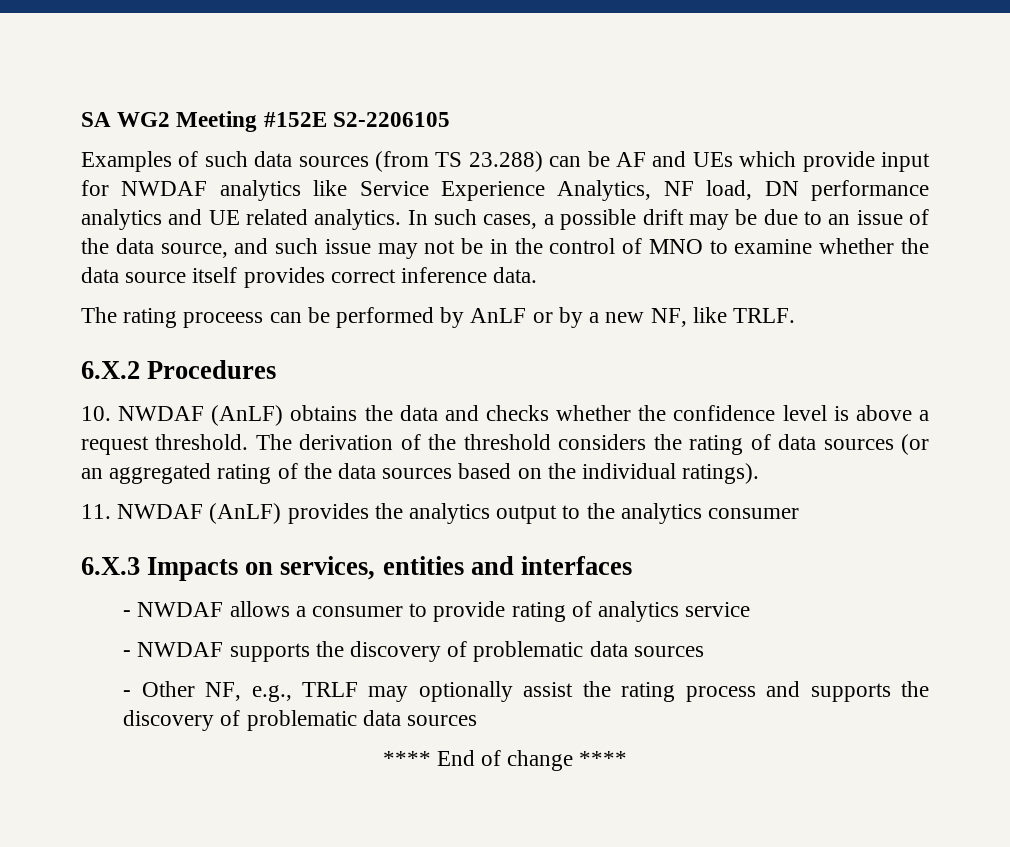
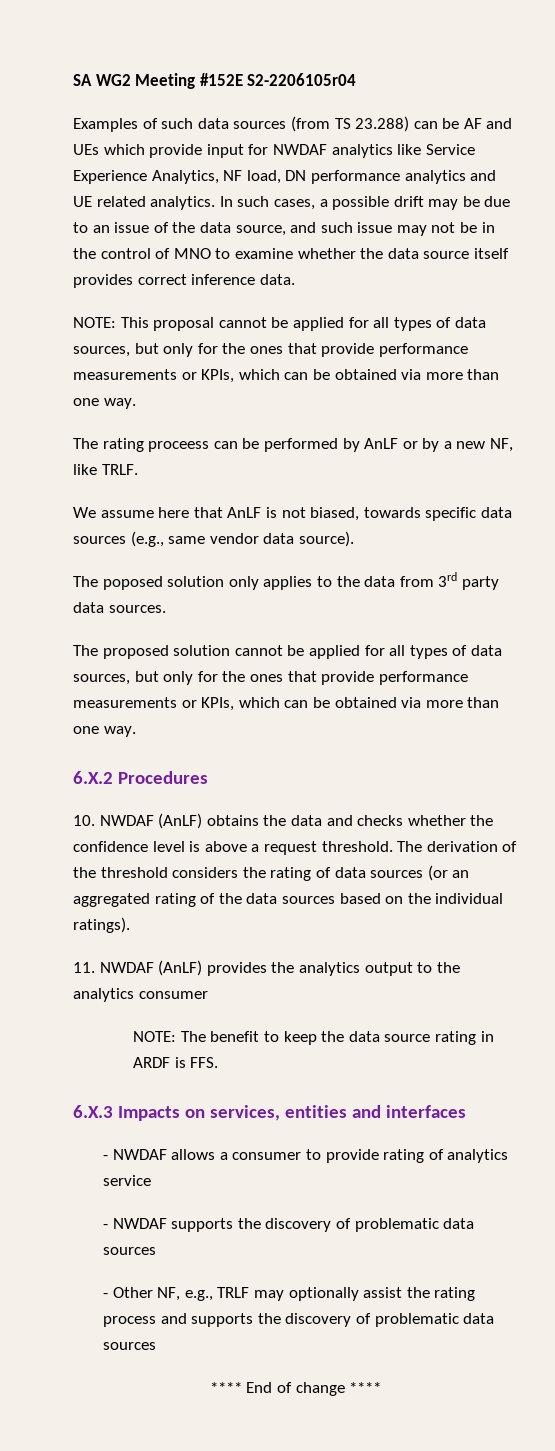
- SA WG2 Meeting #152E S2-2206105
+ SA WG2 Meeting #152E S2-2206105r04
+ NOTE: This proposal cannot be applied for all types of data sources, but only for the ones that provide performance measurements or KPIs, which can be obtained via more than one way.
+ We assume here that AnLF is not biased, towards specific data sources (e.g., same vendor data source).
+ The poposed solution only applies to the data from 3rd party data sources.
+ The proposed solution cannot be applied for all types of data sources, but only for the ones that provide performance measurements or KPIs, which can be obtained via more than one way.
+ NOTE: The benefit to keep the data source rating in ARDF is FFS.

